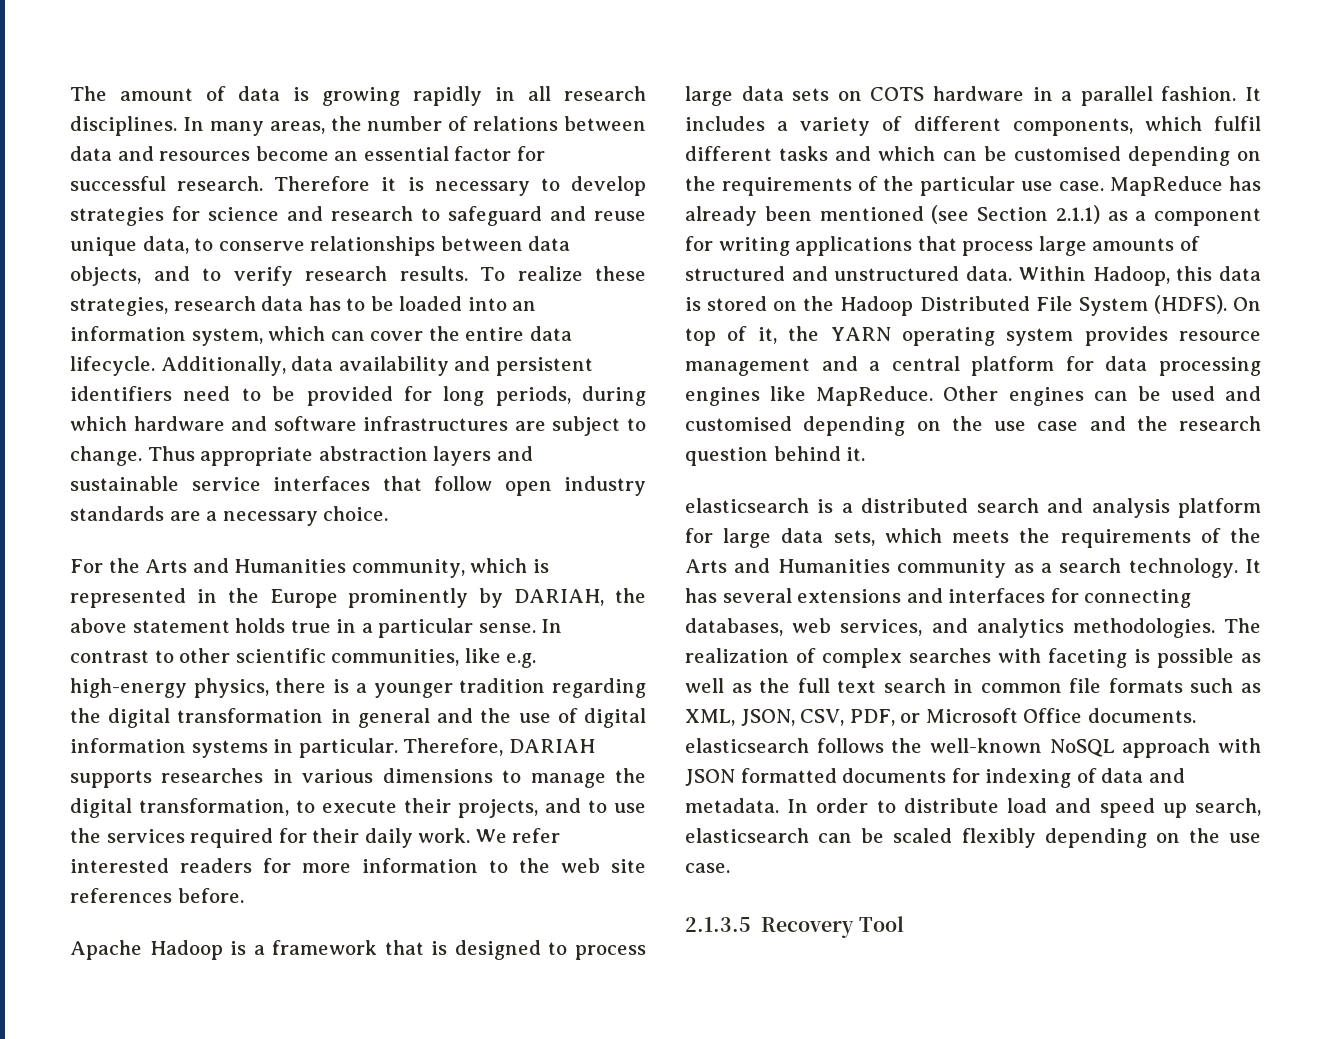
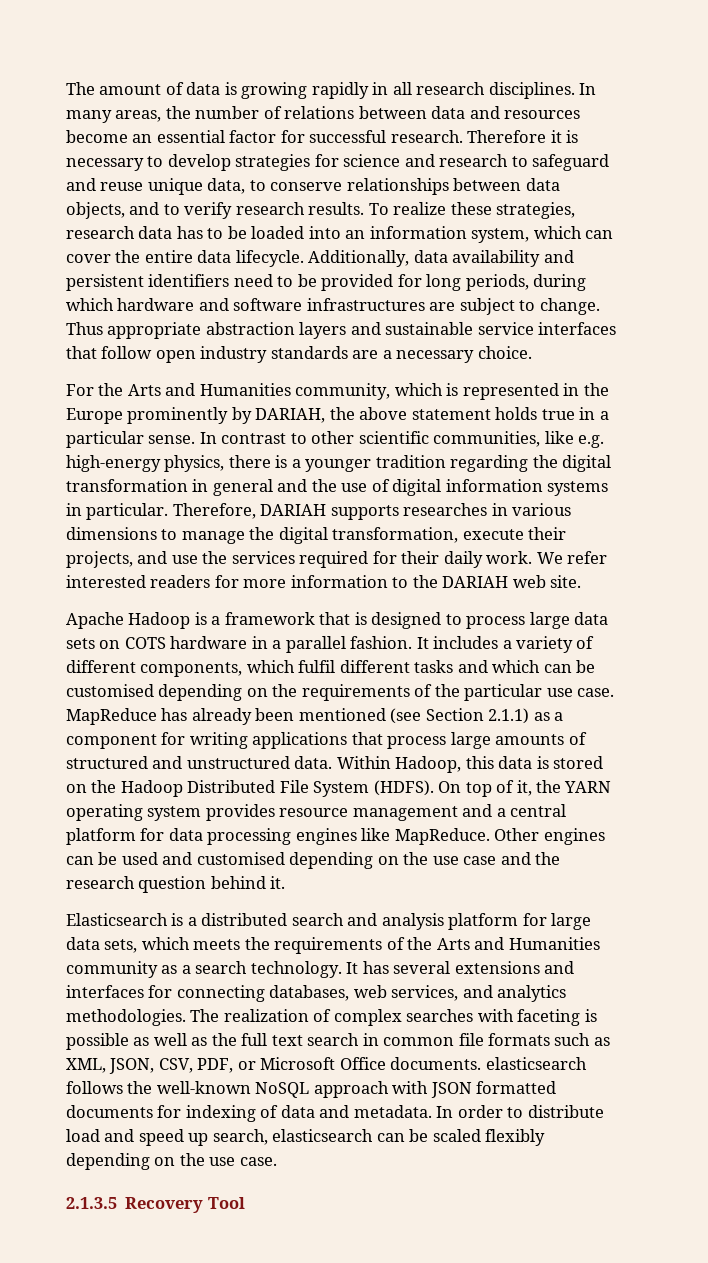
- Therefore, DARIAH supports researches in various dimensions to manage the digital transformation, to execute their projects, and to use the services required for their daily work.
+ Therefore, DARIAH supports researches in various dimensions to manage the digital transformation, execute their projects, and use the services required for their daily work.
- We refer interested readers for more information to the web site references before.
+ We refer interested readers for more information to the DARIAH web site.
- elasticsearch is a distributed search and analysis platform for large data sets, which meets the requirements of the Arts and Humanities community as a search technology.
+ Elasticsearch is a distributed search and analysis platform for large data sets, which meets the requirements of the Arts and Humanities community as a search technology.

